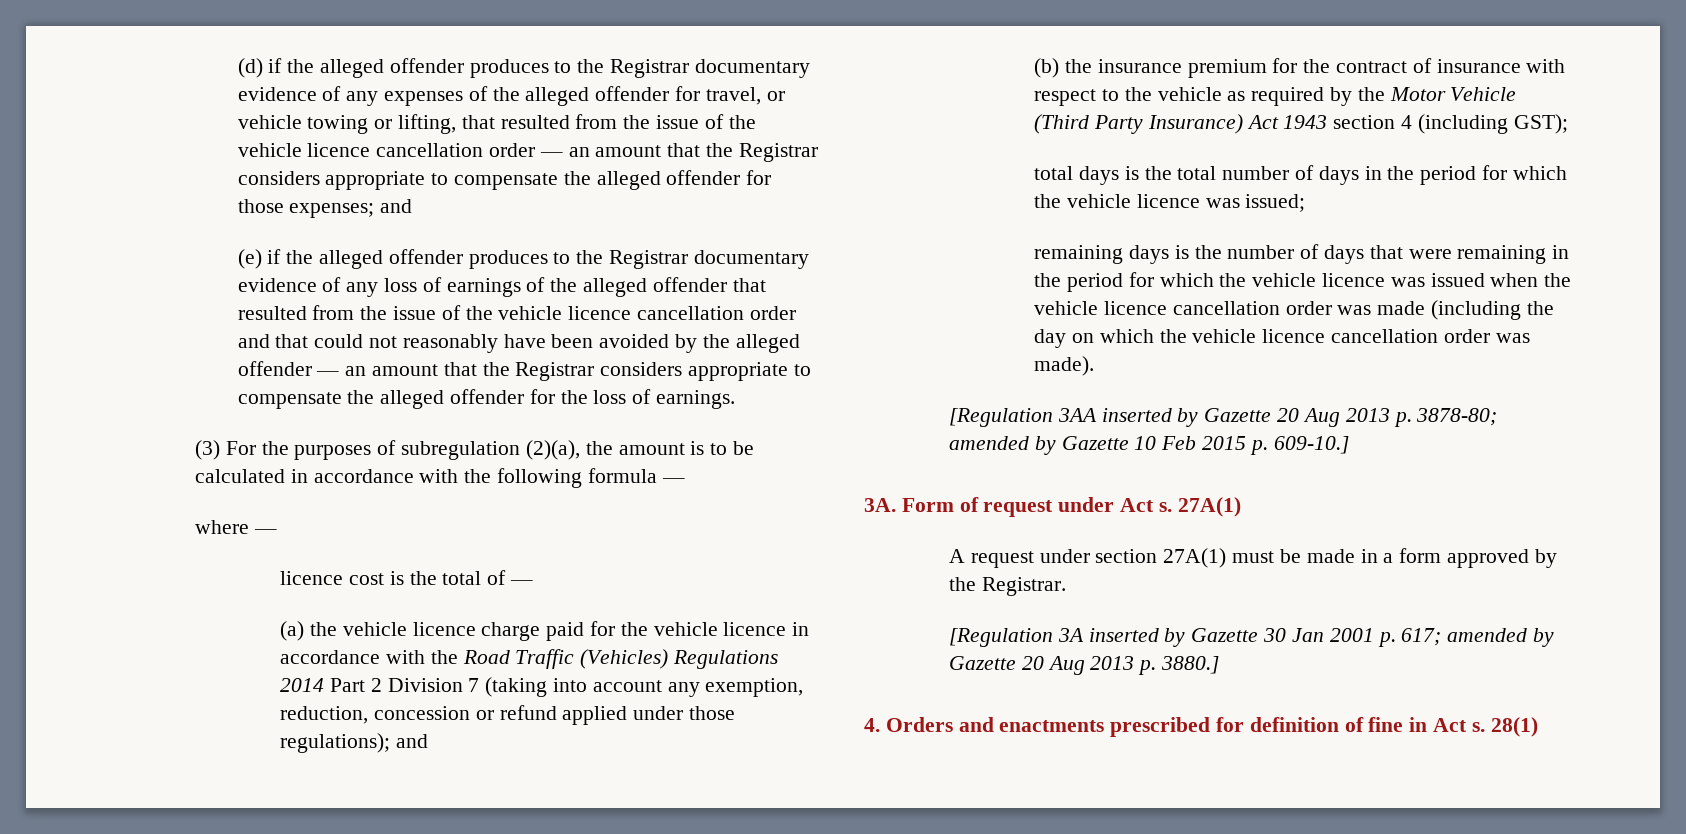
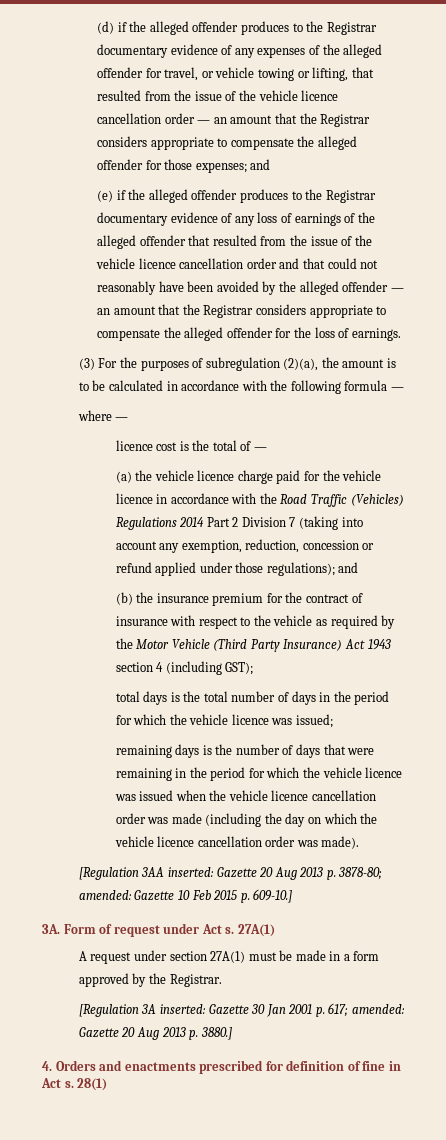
- [Regulation 3AA inserted by Gazette 20 Aug 2013 p. 3878-80; amended by Gazette 10 Feb 2015 p. 609-10.]
+ [Regulation 3AA inserted: Gazette 20 Aug 2013 p. 3878-80; amended: Gazette 10 Feb 2015 p. 609-10.]
- [Regulation 3A inserted by Gazette 30 Jan 2001 p. 617; amended by Gazette 20 Aug 2013 p. 3880.]
+ [Regulation 3A inserted: Gazette 30 Jan 2001 p. 617; amended: Gazette 20 Aug 2013 p. 3880.]

